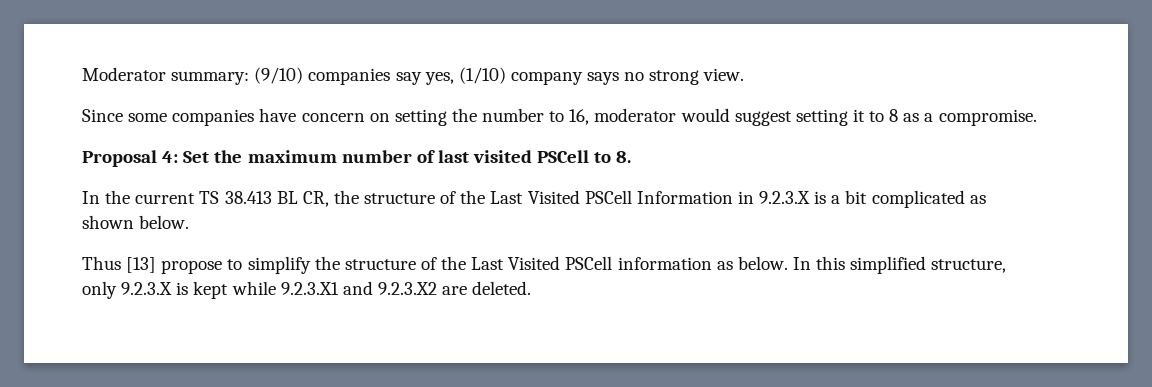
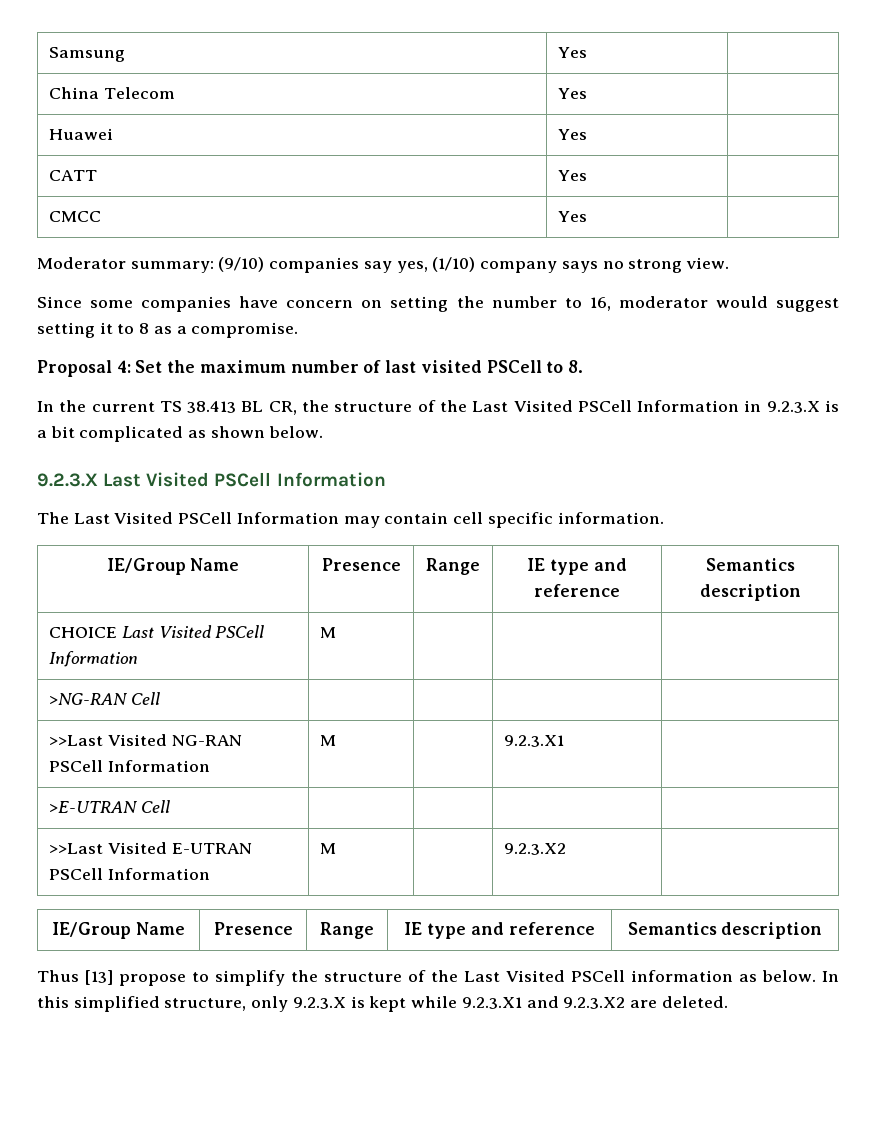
+ Samsung | Yes |
+ China Telecom | Yes |
+ Huawei | Yes |
+ CATT | Yes |
+ CMCC | Yes |
+ 9.2.3.X Last Visited PSCell Information
+ The Last Visited PSCell Information may contain cell specific information.
+ IE/Group Name | Presence | Range | IE type and reference | Semantics description
+ CHOICE Last Visited PSCell Information | M | | |
+ >NG-RAN Cell | | | |
+ >>Last Visited NG-RAN PSCell Information | M | | 9.2.3.X1 |
+ >E-UTRAN Cell | | | |
+ >>Last Visited E-UTRAN PSCell Information | M | | 9.2.3.X2 |
+ IE/Group Name | Presence | Range | IE type and reference | Semantics description

